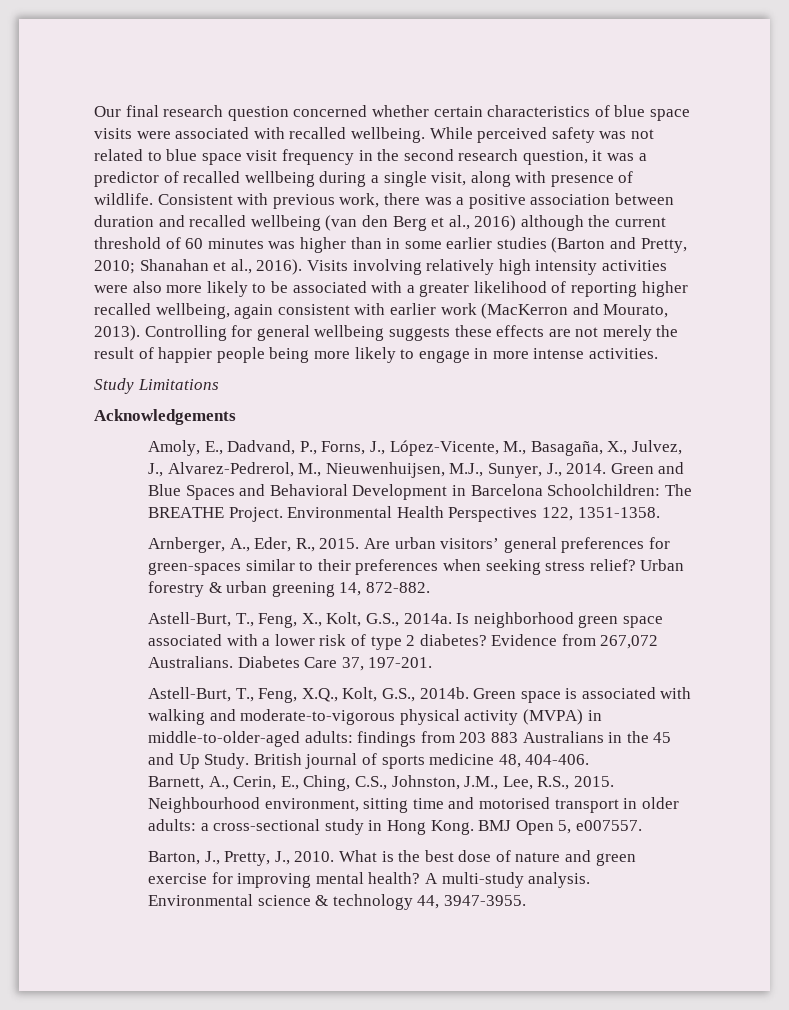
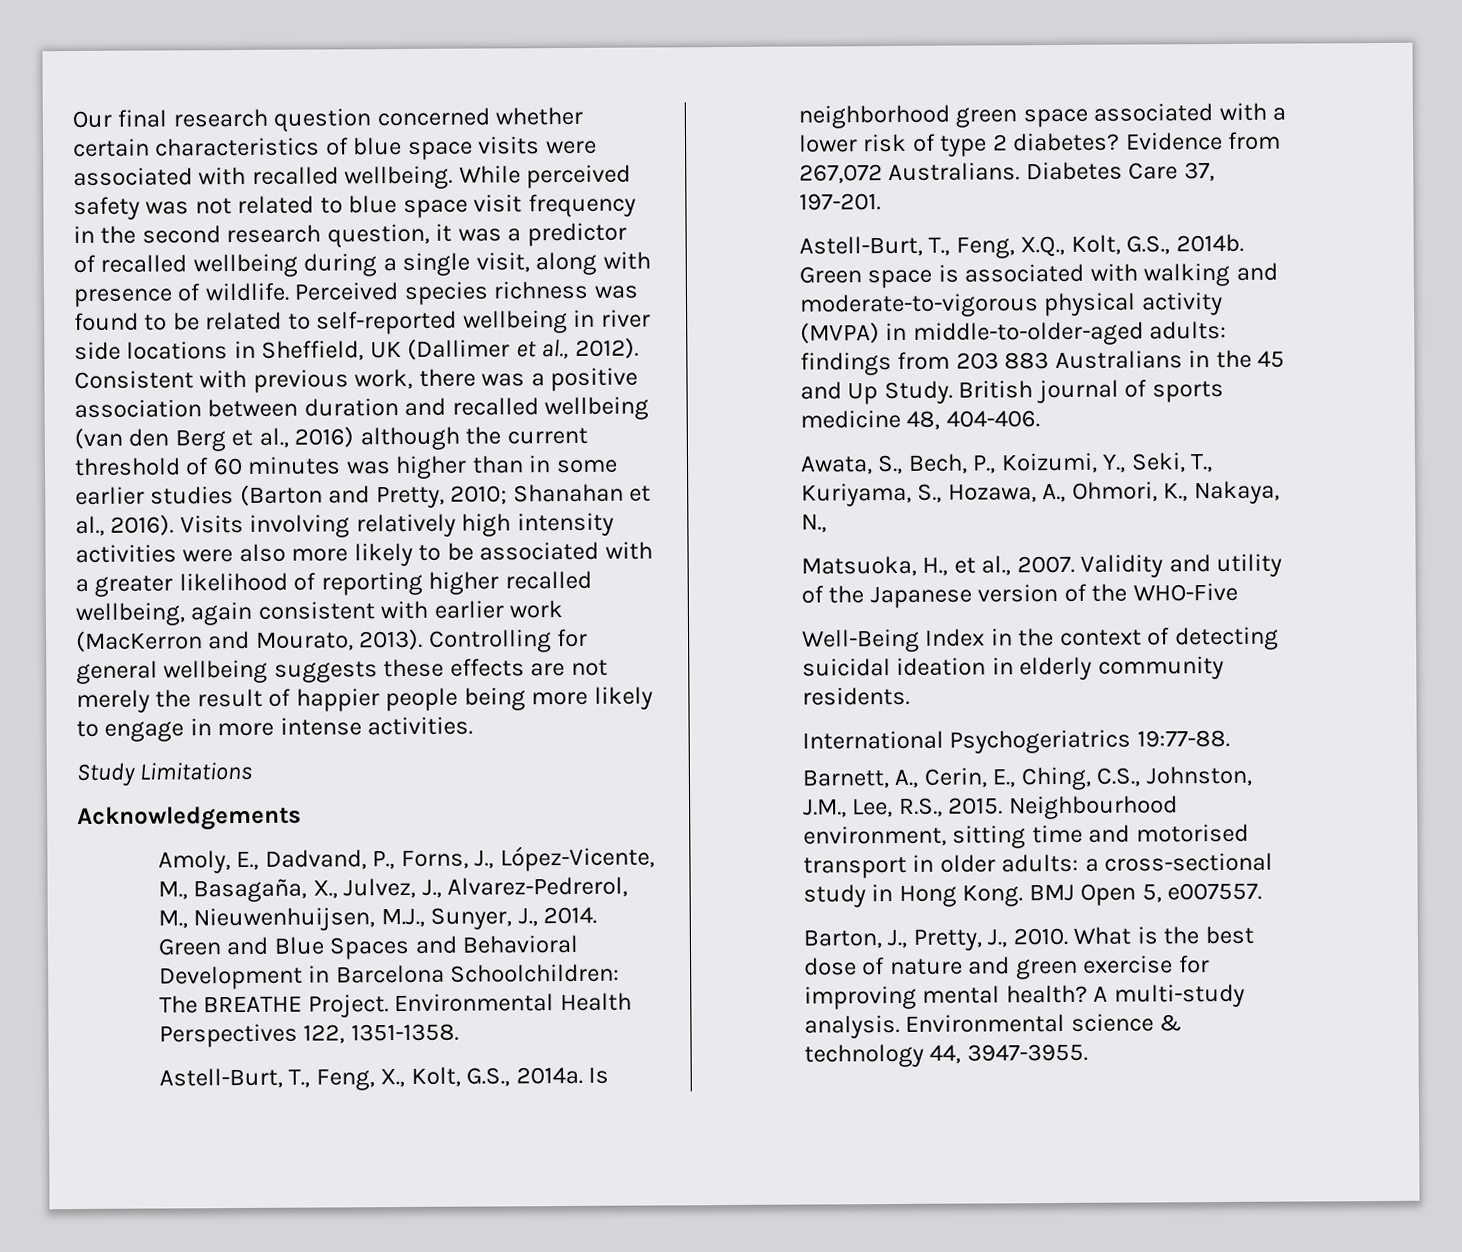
+ Perceived species richness was found to be related to self-reported wellbeing in river side locations in Sheffield, UK (Dallimer et al., 2012).
- Arnberger, A., Eder, R., 2015. Are urban visitors’ general preferences for green-spaces similar to their preferences when seeking stress relief? Urban forestry & urban greening 14, 872-882.
+ Awata, S., Bech, P., Koizumi, Y., Seki, T., Kuriyama, S., Hozawa, A., Ohmori, K., Nakaya, N.,
+ Matsuoka, H., et al., 2007. Validity and utility of the Japanese version of the WHO-Five
+ Well-Being Index in the context of detecting suicidal ideation in elderly community residents.
+ International Psychogeriatrics 19:77-88.

